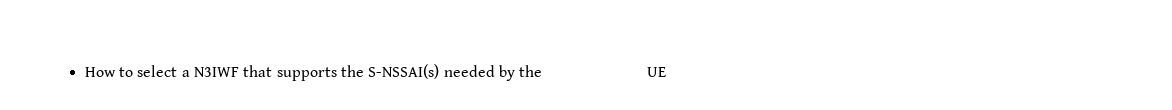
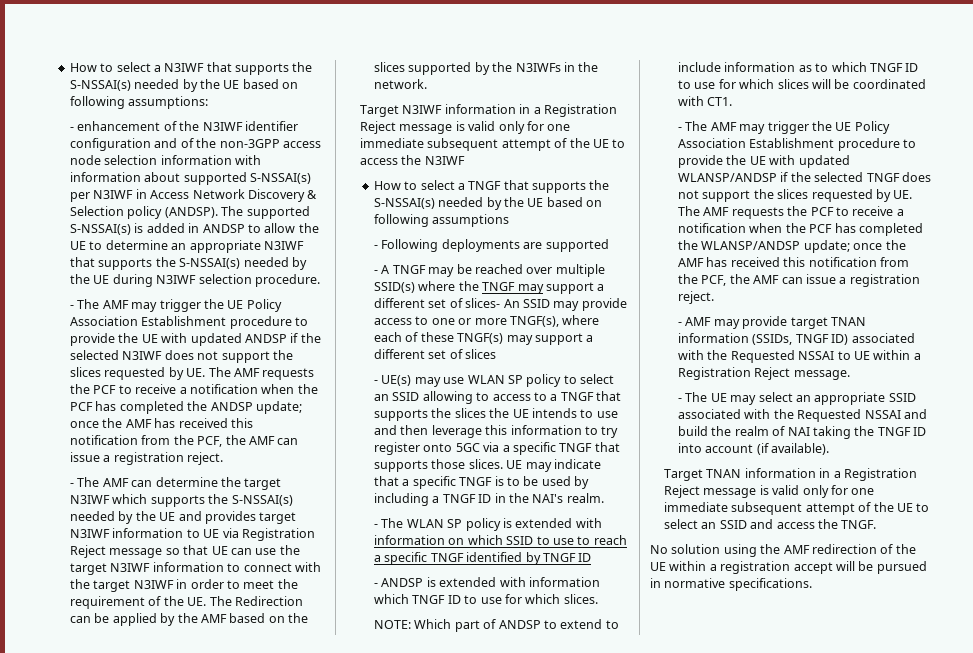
- How to select a N3IWF that supports the S-NSSAI(s) needed by the UE
+ How to select a N3IWF that supports the S-NSSAI(s) needed by the UE based on following assumptions:
+ - enhancement of the N3IWF identifier configuration and of the non-3GPP access node selection information with information about supported S-NSSAI(s) per N3IWF in Access Network Discovery & Selection policy (ANDSP). The supported S-NSSAI(s) is added in ANDSP to allow the UE to determine an appropriate N3IWF that supports the S-NSSAI(s) needed by the UE during N3IWF selection procedure.
+ - The AMF may trigger the UE Policy Association Establishment procedure to provide the UE with updated ANDSP if the selected N3IWF does not support the slices requested by UE. The AMF requests the PCF to receive a notification when the PCF has completed the ANDSP update; once the AMF has received this notification from the PCF, the AMF can issue a registration reject.
+ - The AMF can determine the target N3IWF which supports the S-NSSAI(s) needed by the UE and provides target N3IWF information to UE via Registration Reject message so that UE can use the target N3IWF information to connect with the target N3IWF in order to meet the requirement of the UE. The Redirection can be applied by the AMF based on the slices supported by the N3IWFs in the network.
+ Target N3IWF information in a Registration Reject message is valid only for one immediate subsequent attempt of the UE to access the N3IWF
+ How to select a TNGF that supports the S-NSSAI(s) needed by the UE based on following assumptions
+ - Following deployments are supported
+ - A TNGF may be reached over multiple SSID(s) where the TNGF may support a different set of slices- An SSID may provide access to one or more TNGF(s), where each of these TNGF(s) may support a different set of slices
+ - UE(s) may use WLAN SP policy to select an SSID allowing to access to a TNGF that supports the slices the UE intends to use and then leverage this information to try register onto 5GC via a specific TNGF that supports those slices. UE may indicate that a specific TNGF is to be used by including a TNGF ID in the NAI's realm.
+ - The WLAN SP policy is extended with information on which SSID to use to reach a specific TNGF identified by TNGF ID
+ - ANDSP is extended with information which TNGF ID to use for which slices.
+ NOTE: Which part of ANDSP to extend to include information as to which TNGF ID to use for which slices will be coordinated with CT1.
+ - The AMF may trigger the UE Policy Association Establishment procedure to provide the UE with updated WLANSP/ANDSP if the selected TNGF does not support the slices requested by UE. The AMF requests the PCF to receive a notification when the PCF has completed the WLANSP/ANDSP update; once the AMF has received this notification from the PCF, the AMF can issue a registration reject.
+ - AMF may provide target TNAN information (SSIDs, TNGF ID) associated with the Requested NSSAI to UE within a Registration Reject message.
+ - The UE may select an appropriate SSID associated with the Requested NSSAI and build the realm of NAI taking the TNGF ID into account (if available).
+ Target TNAN information in a Registration Reject message is valid only for one immediate subsequent attempt of the UE to select an SSID and access the TNGF.
+ No solution using the AMF redirection of the UE within a registration accept will be pursued in normative specifications.

